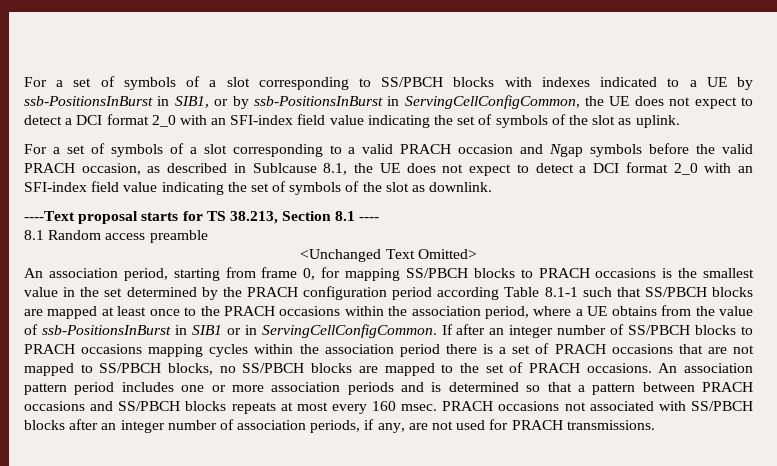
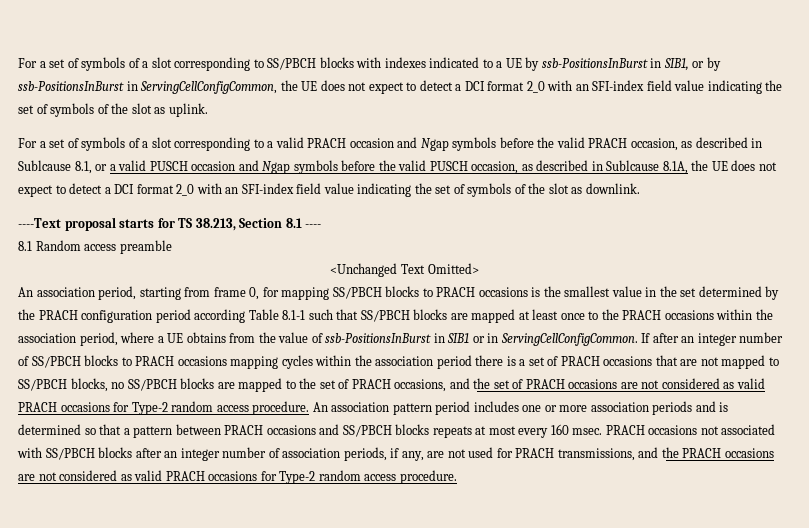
- For a set of symbols of a slot corresponding to a valid PRACH occasion and Ngap symbols before the valid PRACH occasion, as described in Sublcause 8.1, the UE does not expect to detect a DCI format 2_0 with an SFI-index field value indicating the set of symbols of the slot as downlink.
+ For a set of symbols of a slot corresponding to a valid PRACH occasion and Ngap symbols before the valid PRACH occasion, as described in Sublcause 8.1, or a valid PUSCH occasion and Ngap symbols before the valid PUSCH occasion, as described in Sublcause 8.1A, the UE does not expect to detect a DCI format 2_0 with an SFI-index field value indicating the set of symbols of the slot as downlink.
- If after an integer number of SS/PBCH blocks to PRACH occasions mapping cycles within the association period there is a set of PRACH occasions that are not mapped to SS/PBCH blocks, no SS/PBCH blocks are mapped to the set of PRACH occasions.
+ If after an integer number of SS/PBCH blocks to PRACH occasions mapping cycles within the association period there is a set of PRACH occasions that are not mapped to SS/PBCH blocks, no SS/PBCH blocks are mapped to the set of PRACH occasions, and the set of PRACH occasions are not considered as valid PRACH occasions for Type-2 random access procedure.
- PRACH occasions not associated with SS/PBCH blocks after an integer number of association periods, if any, are not used for PRACH transmissions.
+ PRACH occasions not associated with SS/PBCH blocks after an integer number of association periods, if any, are not used for PRACH transmissions, and the PRACH occasions are not considered as valid PRACH occasions for Type-2 random access procedure.

